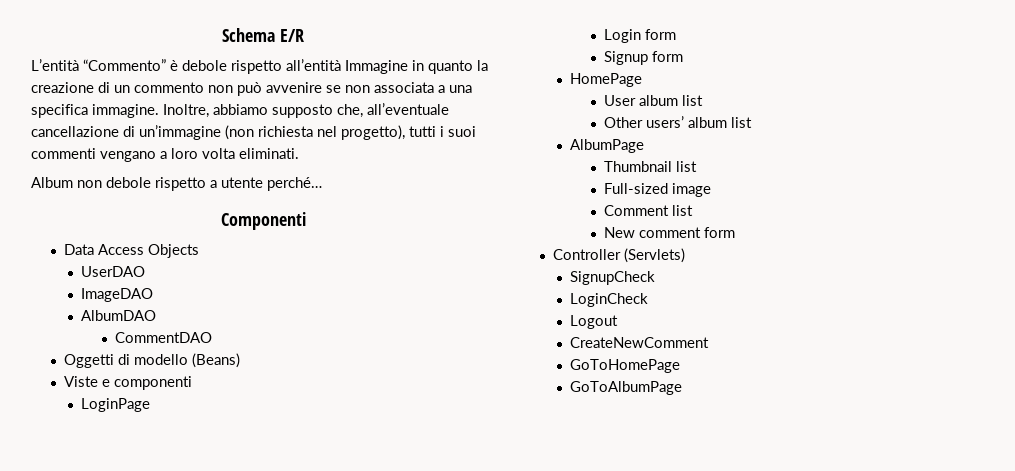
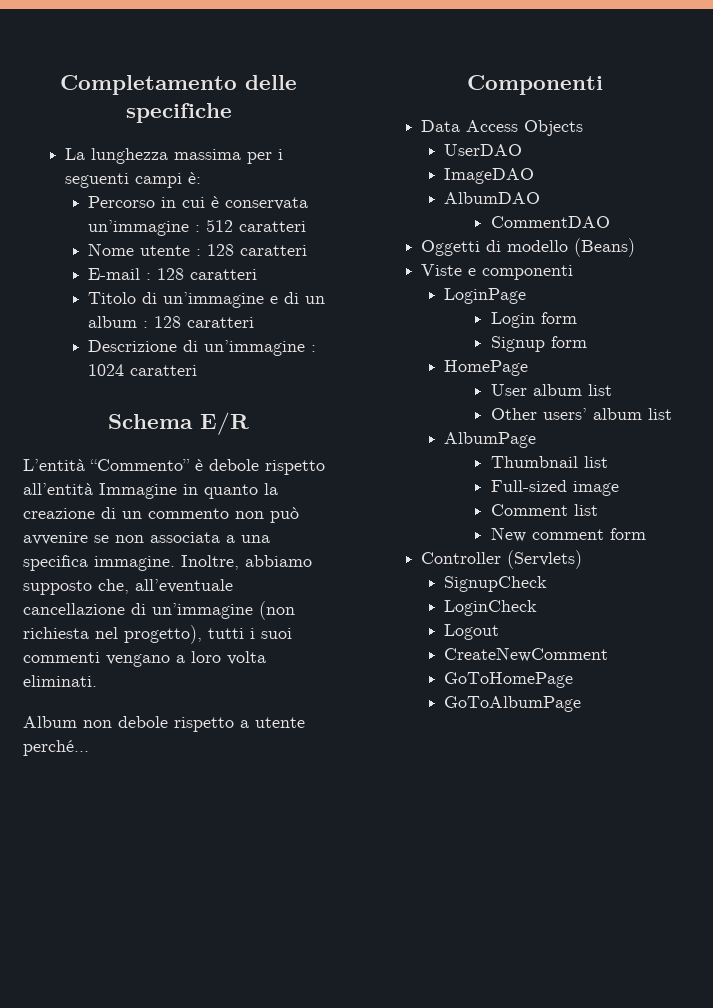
+ Completamento delle specifiche
+ La lunghezza massima per i seguenti campi è:
+ Percorso in cui è conservata un’immagine : 512 caratteri
+ Nome utente : 128 caratteri
+ E-mail : 128 caratteri
+ Titolo di un’immagine e di un album : 128 caratteri
+ Descrizione di un’immagine : 1024 caratteri

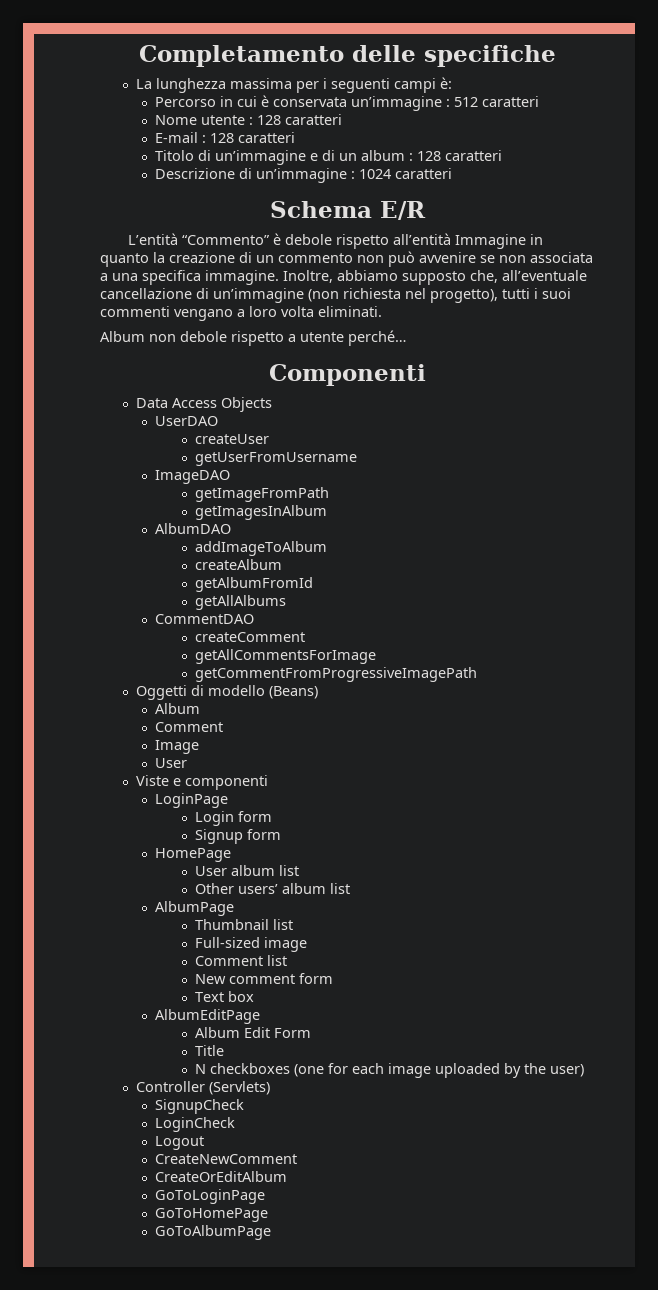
+ createUser
+ getUserFromUsername
+ getImageFromPath
+ getImagesInAlbum
+ addImageToAlbum
+ createAlbum
+ getAlbumFromId
+ getAllAlbums
  CommentDAO
+ createComment
+ getAllCommentsForImage
+ getCommentFromProgressiveImagePath
  Oggetti di modello (Beans)
+ Album
+ Comment
+ Image
+ User
+ Text box
+ AlbumEditPage
+ Album Edit Form
+ Title
+ N checkboxes (one for each image uploaded by the user)
+ CreateOrEditAlbum
+ GoToLoginPage

